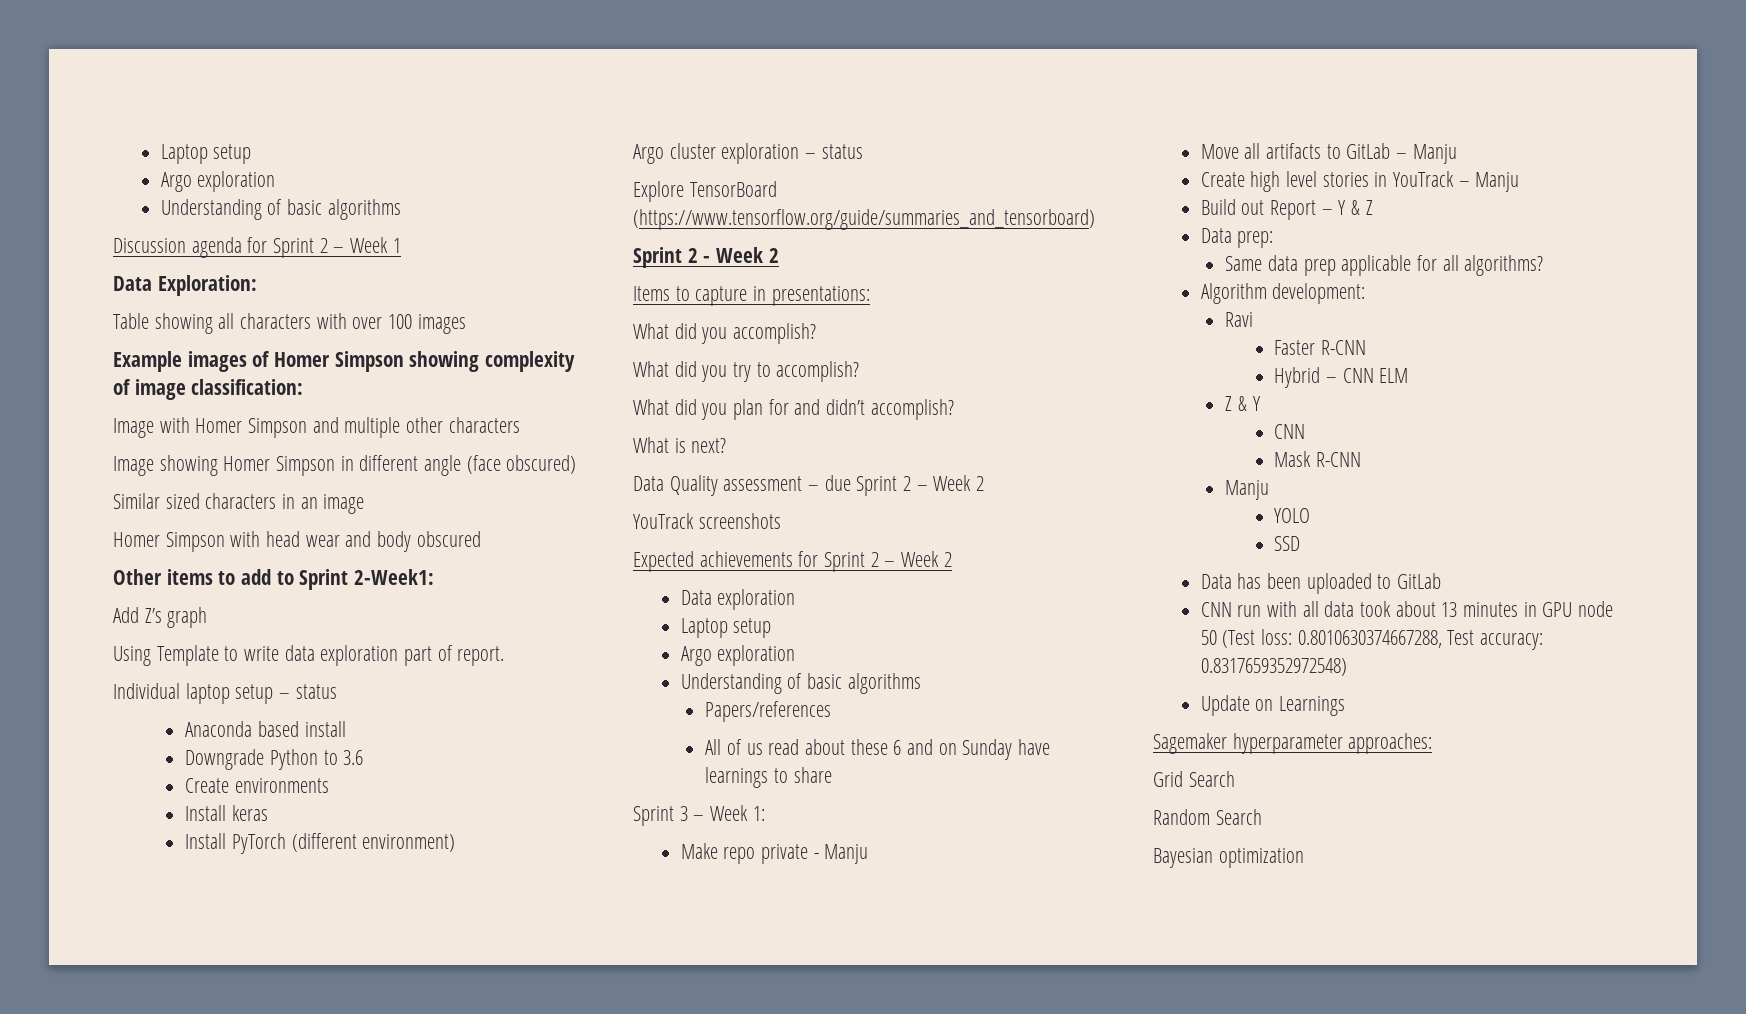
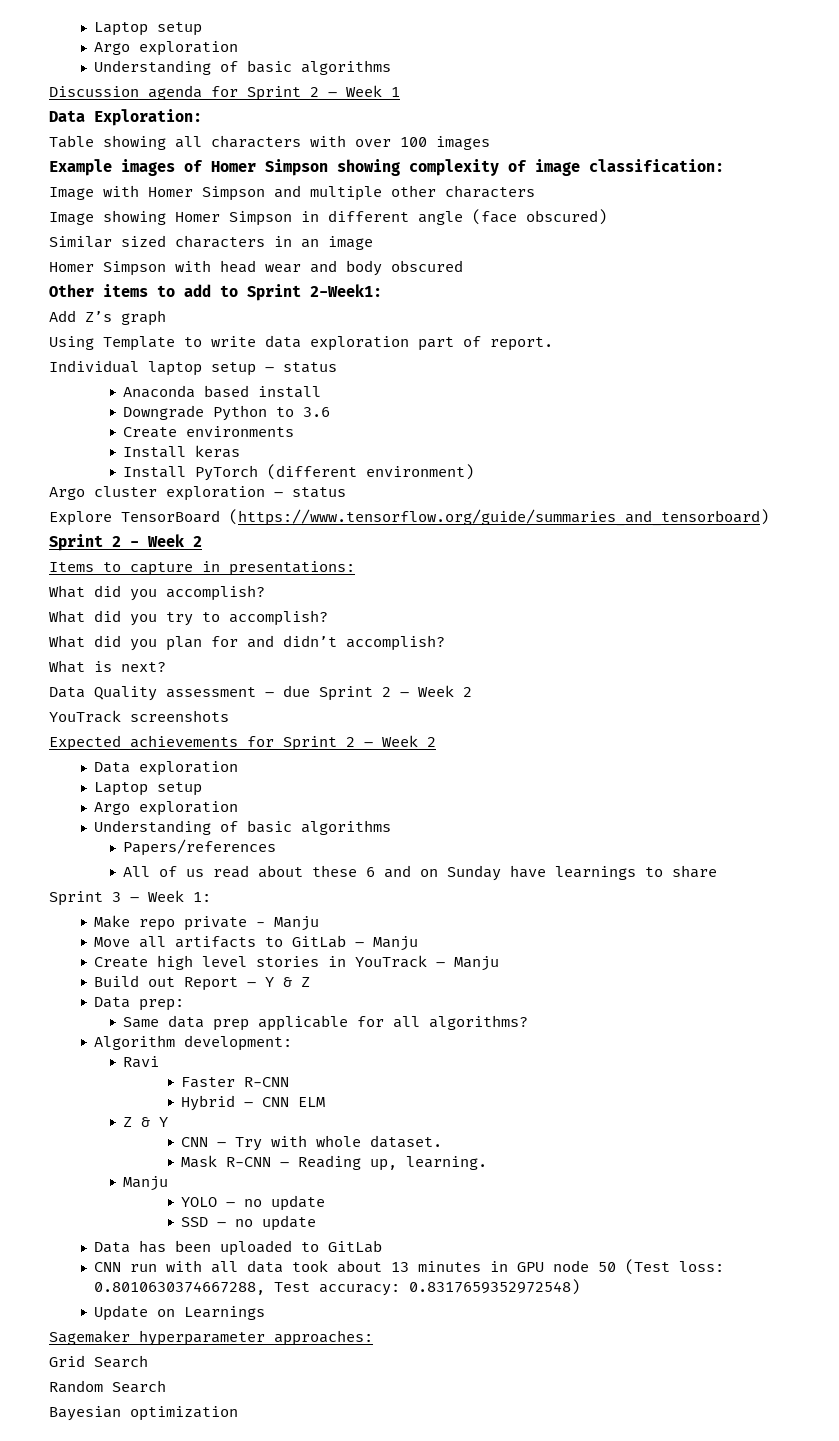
  Z & Y
- CNN
- Mask R-CNN
+ CNN – Try with whole dataset.
+ Mask R-CNN – Reading up, learning.
  Manju
- YOLO
- SSD
+ YOLO – no update
+ SSD – no update

